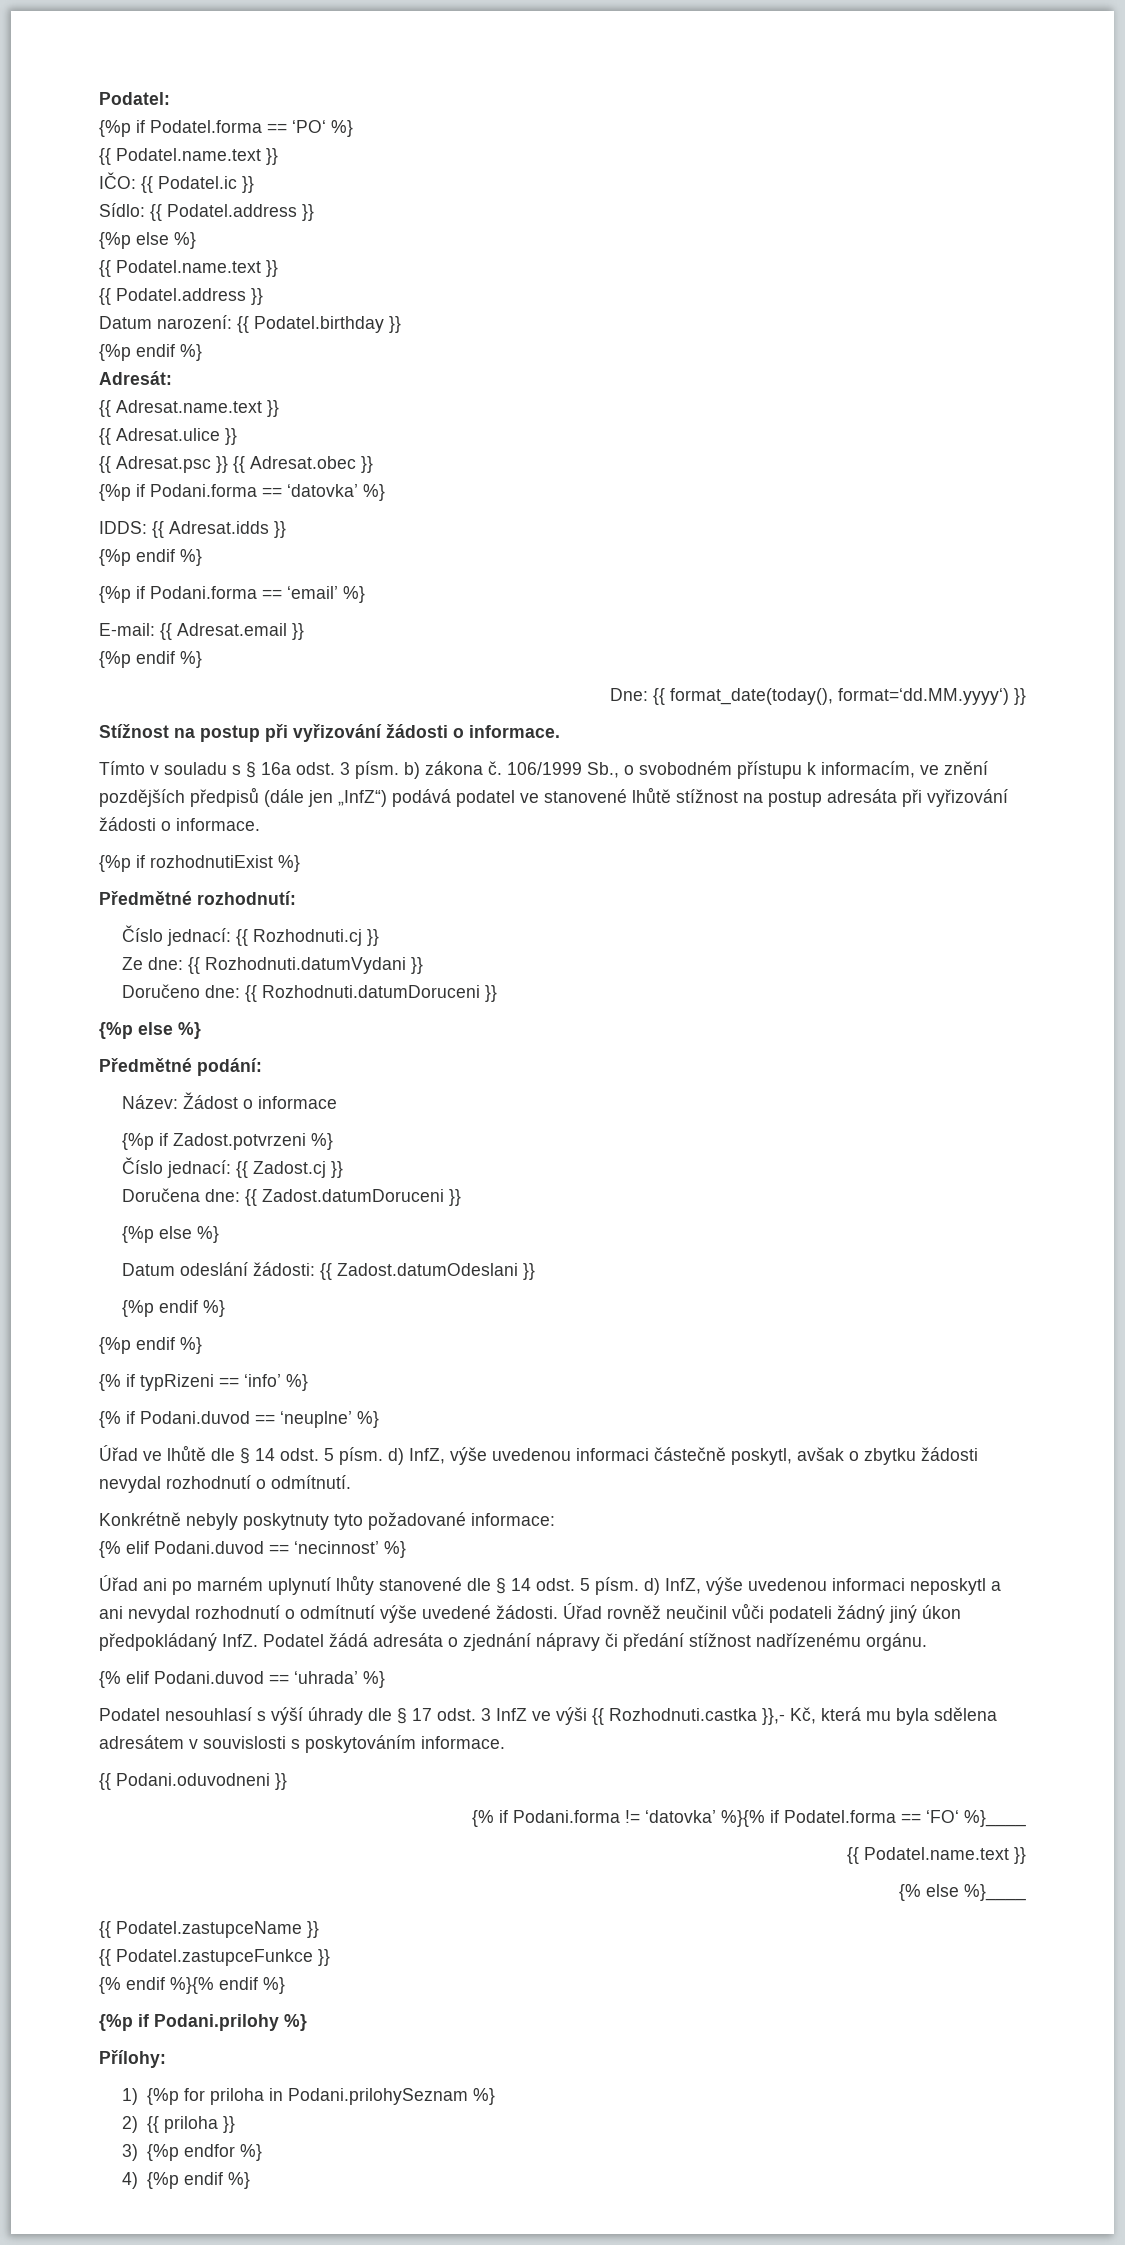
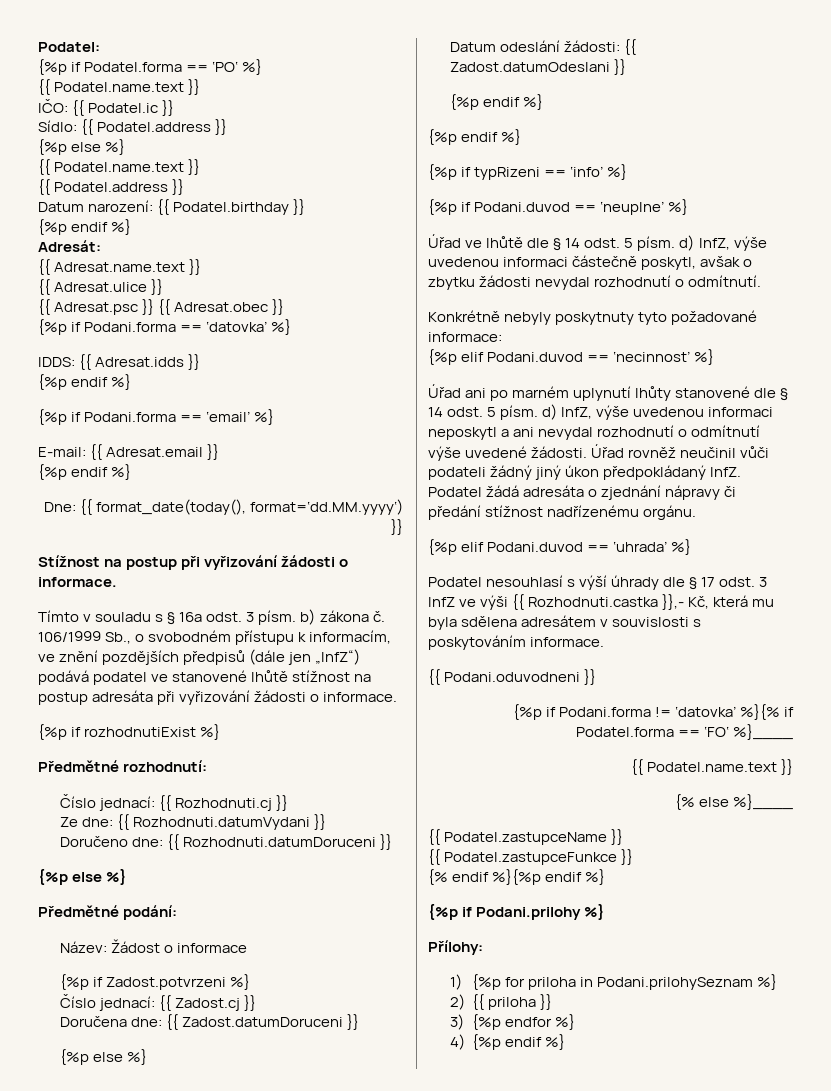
- {% if typRizeni == ‘info’ %}
+ {%p if typRizeni == ‘info’ %}
- {% if Podani.duvod == ‘neuplne’ %}
+ {%p if Podani.duvod == ‘neuplne’ %}
- {% elif Podani.duvod == ‘necinnost’ %}
+ {%p elif Podani.duvod == ‘necinnost’ %}
- {% elif Podani.duvod == ‘uhrada’ %}
+ {%p elif Podani.duvod == ‘uhrada’ %}
- {% if Podani.forma != ‘datovka’ %}{% if Podatel.forma == ‘FO‘ %}____
+ {%p if Podani.forma != ‘datovka’ %}{% if Podatel.forma == ‘FO‘ %}____
- {% endif %}{% endif %}
+ {% endif %}{%p endif %}

